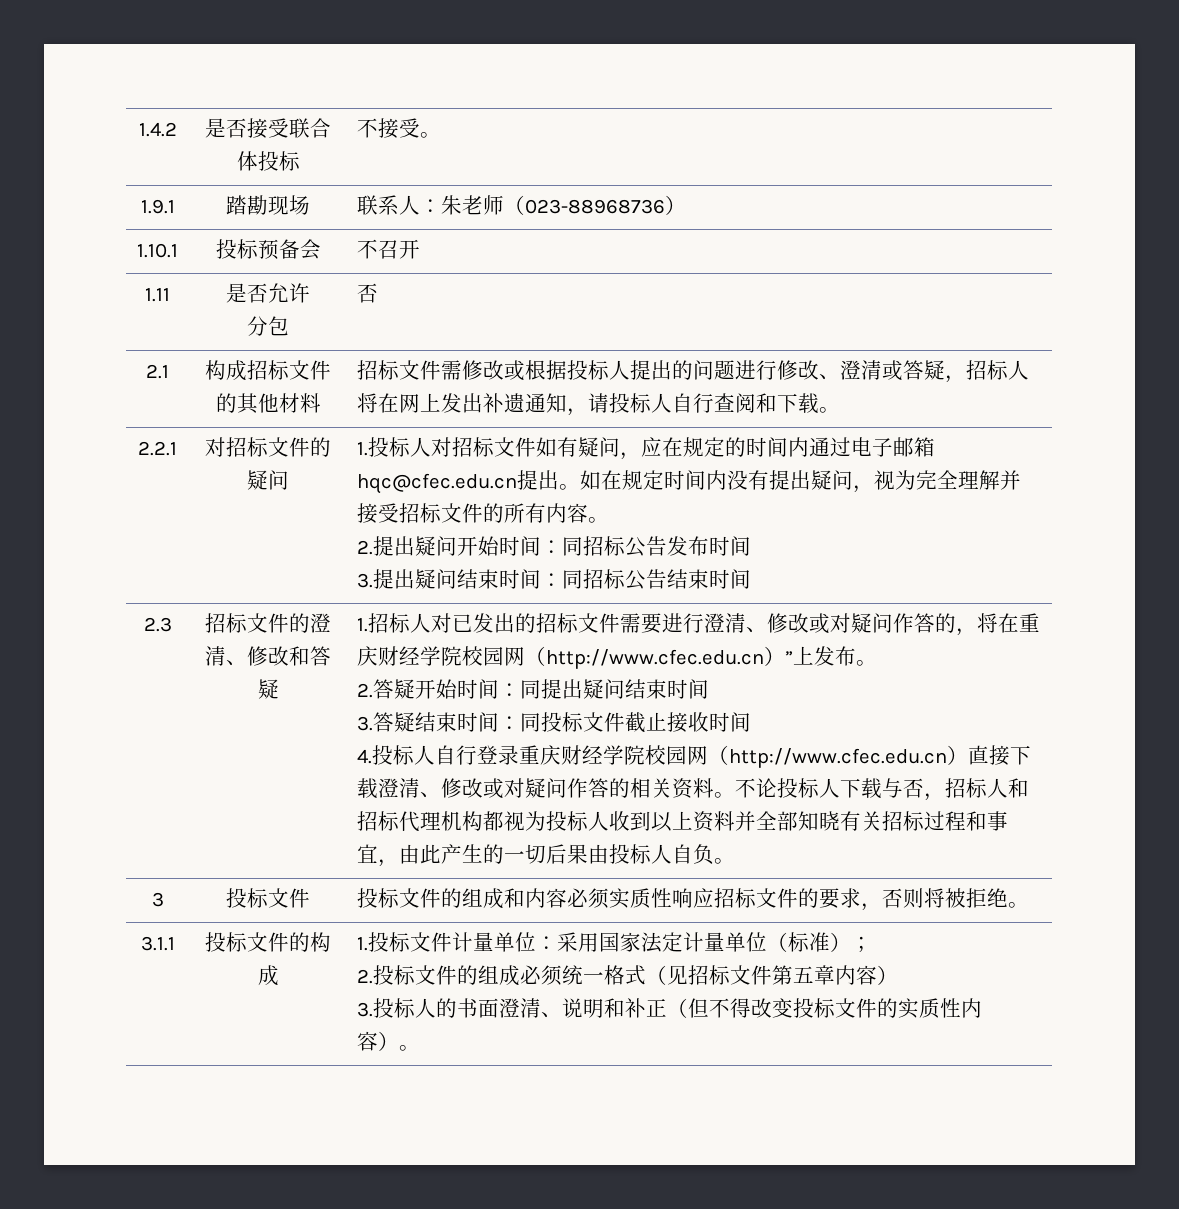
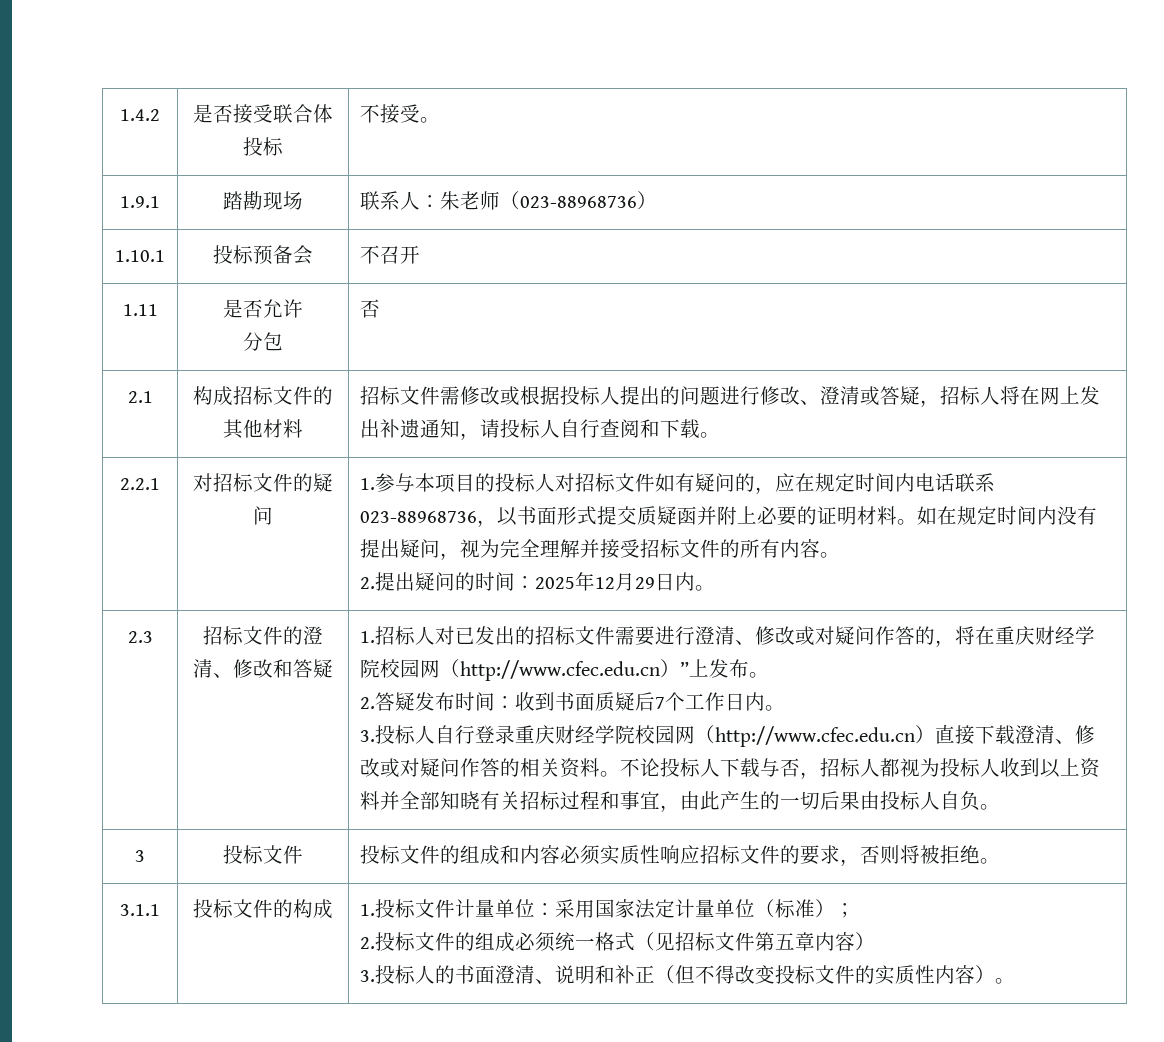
- 1.投标人对招标文件如有疑问，应在规定的时间内通过电子邮箱hqc@cfec.edu.cn提出。
+ 1.参与本项目的投标人对招标文件如有疑问的，应在规定时间内电话联系023-88968736，以书面形式提交质疑函并附上必要的证明材料。
- 2.提出疑问开始时间：同招标公告发布时间
- 3.提出疑问结束时间：同招标公告结束时间
+ 2.提出疑问的时间：2025年12月29日内。
- 2.答疑开始时间：同提出疑问结束时间
- 3.答疑结束时间：同投标文件截止接收时间
- 4.投标人自行登录重庆财经学院校园网（http://www.cfec.edu.cn）直接下载澄清、修改或对疑问作答的相关资料。
+ 2.答疑发布时间：收到书面质疑后7个工作日内。
+ 3.投标人自行登录重庆财经学院校园网（http://www.cfec.edu.cn）直接下载澄清、修改或对疑问作答的相关资料。
- 不论投标人下载与否，招标人和招标代理机构都视为投标人收到以上资料并全部知晓有关招标过程和事宜，由此产生的一切后果由投标人自负。
+ 不论投标人下载与否，招标人都视为投标人收到以上资料并全部知晓有关招标过程和事宜，由此产生的一切后果由投标人自负。

